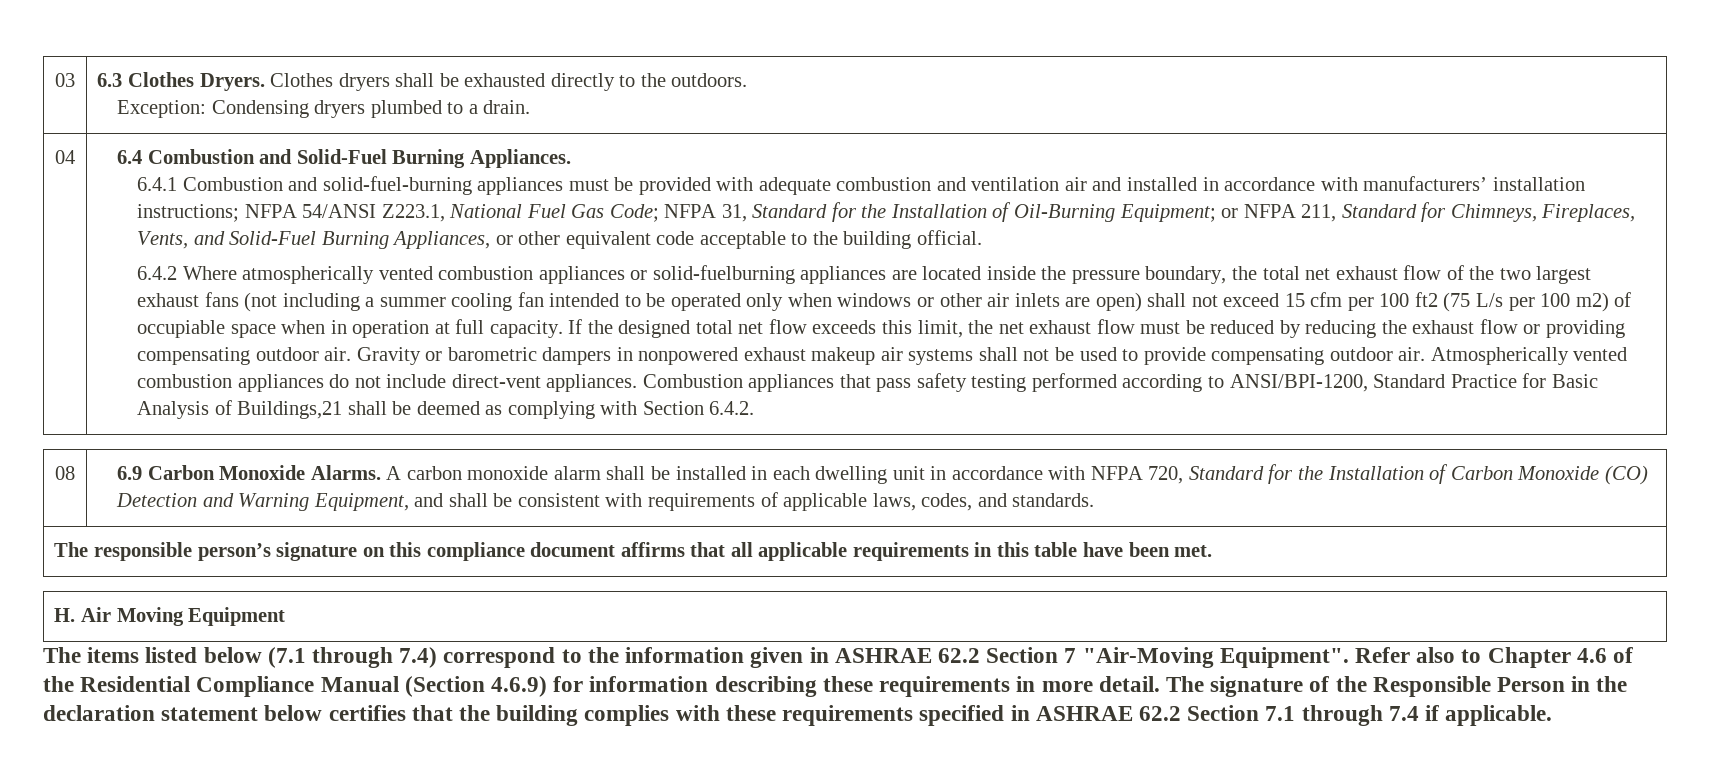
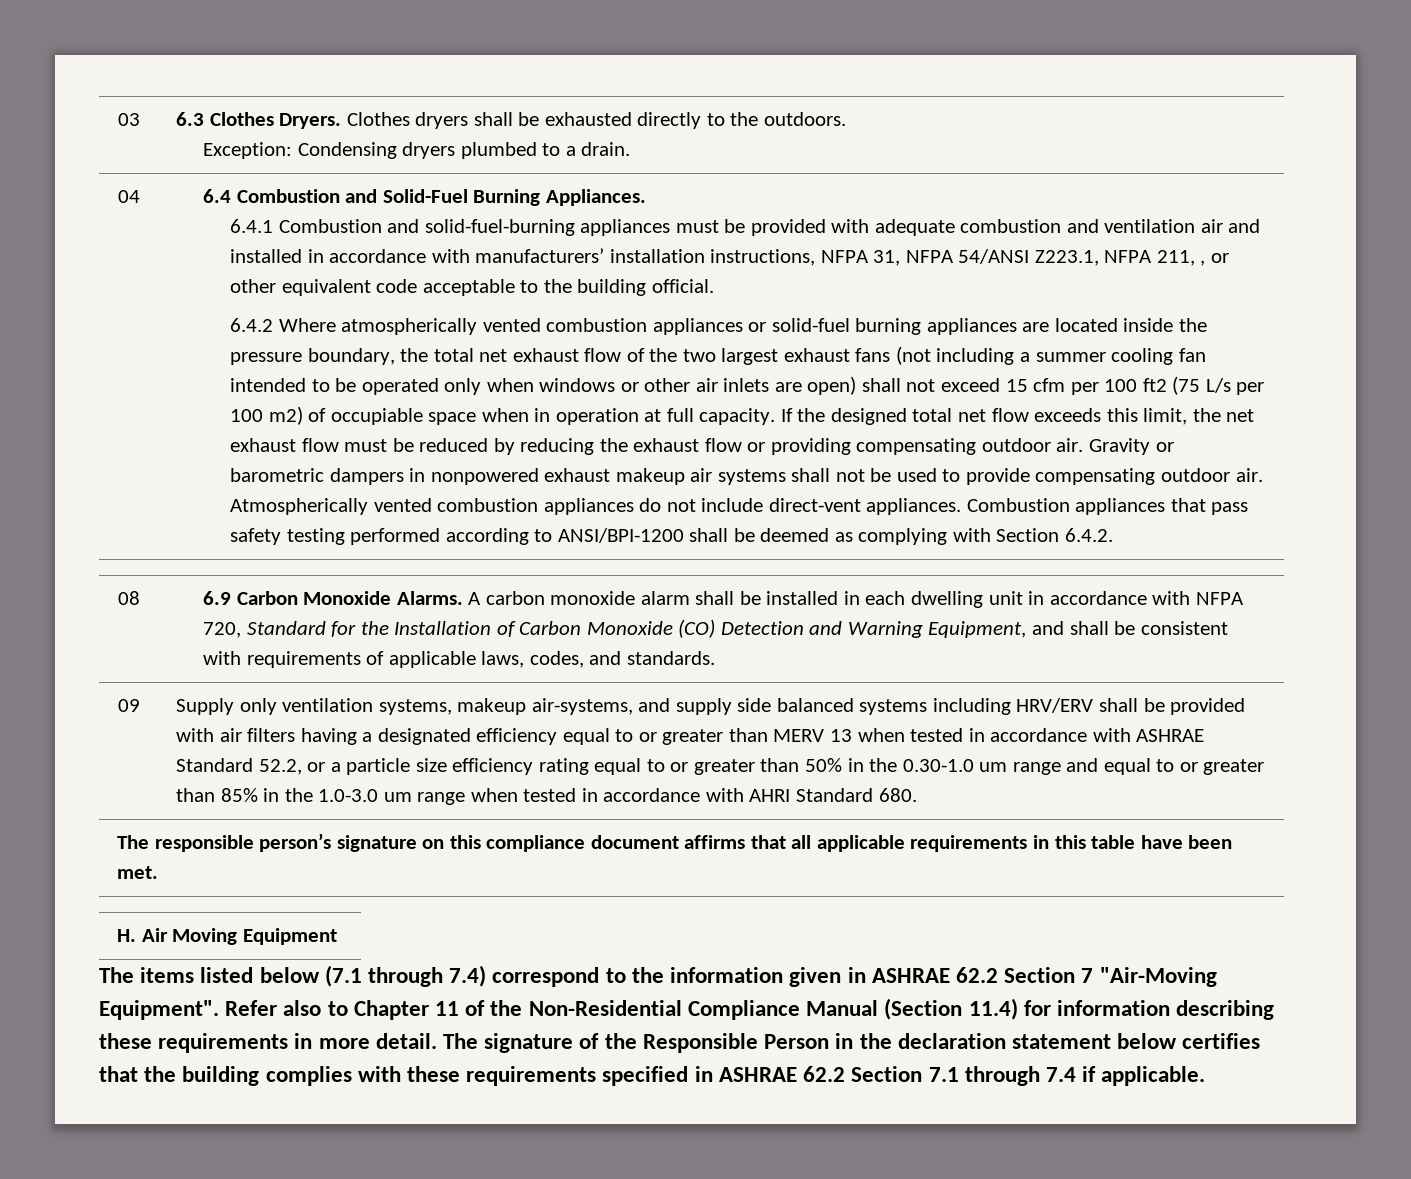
- 6.4.1 Combustion and solid-fuel-burning appliances must be provided with adequate combustion and ventilation air and installed in accordance with manufacturers’ installation instructions; NFPA 54/ANSI Z223.1, National Fuel Gas Code; NFPA 31, Standard for the Installation of Oil-Burning Equipment; or NFPA 211, Standard for Chimneys, Fireplaces, Vents, and Solid-Fuel Burning Appliances, or other equivalent code acceptable to the building official.
+ 6.4.1 Combustion and solid-fuel-burning appliances must be provided with adequate combustion and ventilation air and installed in accordance with manufacturers’ installation instructions, NFPA 31, NFPA 54/ANSI Z223.1, NFPA 211, , or other equivalent code acceptable to the building official.
- 6.4.2 Where atmospherically vented combustion appliances or solid-fuelburning appliances are located inside the pressure boundary, the total net exhaust flow of the two largest exhaust fans (not including a summer cooling fan intended to be operated only when windows or other air inlets are open) shall not exceed 15 cfm per 100 ft2 (75 L/s per 100 m2) of occupiable space when in operation at full capacity.
+ 6.4.2 Where atmospherically vented combustion appliances or solid-fuel burning appliances are located inside the pressure boundary, the total net exhaust flow of the two largest exhaust fans (not including a summer cooling fan intended to be operated only when windows or other air inlets are open) shall not exceed 15 cfm per 100 ft2 (75 L/s per 100 m2) of occupiable space when in operation at full capacity.
- Combustion appliances that pass safety testing performed according to ANSI/BPI-1200, Standard Practice for Basic Analysis of Buildings,21 shall be deemed as complying with Section 6.4.2.
+ Combustion appliances that pass safety testing performed according to ANSI/BPI-1200 shall be deemed as complying with Section 6.4.2.
+ 09 | Supply only ventilation systems, makeup air-systems, and supply side balanced systems including HRV/ERV shall be provided with air filters having a designated efficiency equal to or greater than MERV 13 when tested in accordance with ASHRAE Standard 52.2, or a particle size efficiency rating equal to or greater than 50% in the 0.30-1.0 um range and equal to or greater than 85% in the 1.0-3.0 um range when tested in accordance with AHRI Standard 680.
- Refer also to Chapter 4.6 of the Residential Compliance Manual (Section 4.6.9) for information describing these requirements in more detail.
+ Refer also to Chapter 11 of the Non-Residential Compliance Manual (Section 11.4) for information describing these requirements in more detail.

